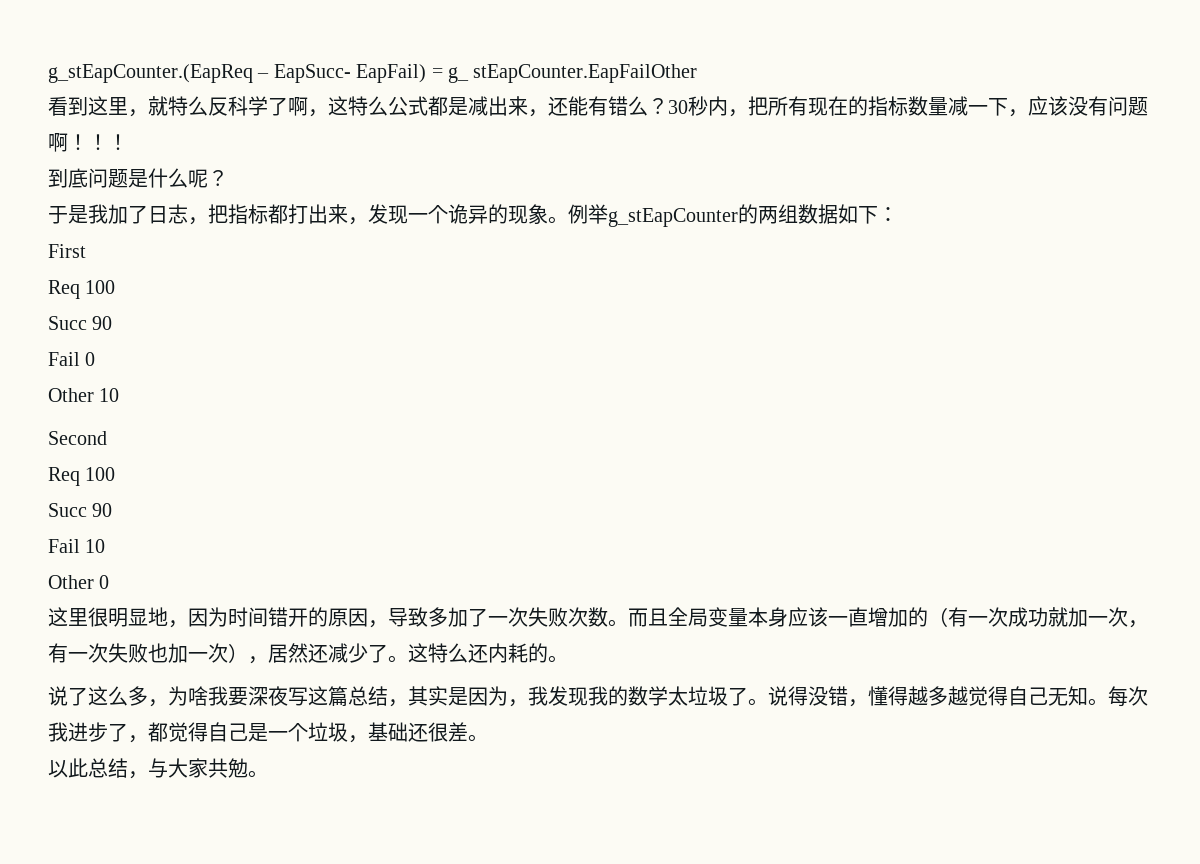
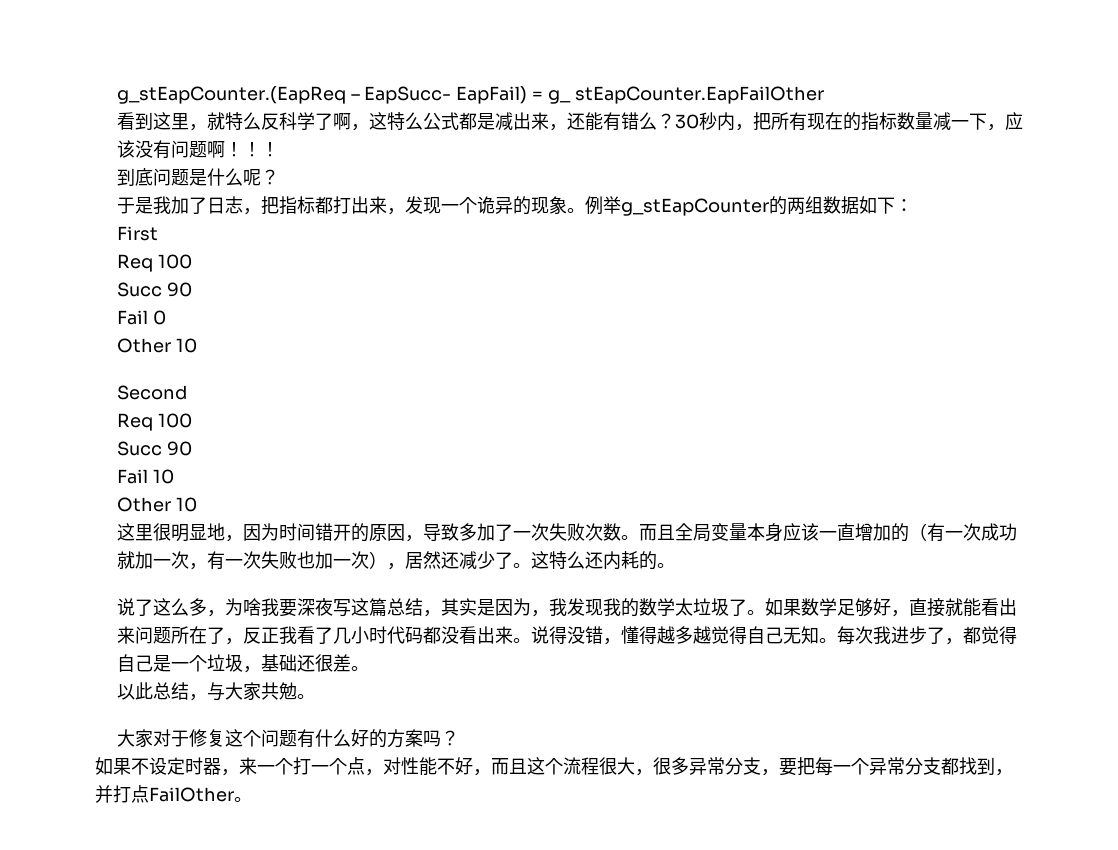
  Fail 10
- Other 0
+ Other 10
+ 如果数学足够好，直接就能看出来问题所在了，反正我看了几小时代码都没看出来。
+ 大家对于修复这个问题有什么好的方案吗？
+ 如果不设定时器，来一个打一个点，对性能不好，而且这个流程很大，很多异常分支，要把每一个异常分支都找到，并打点FailOther。

